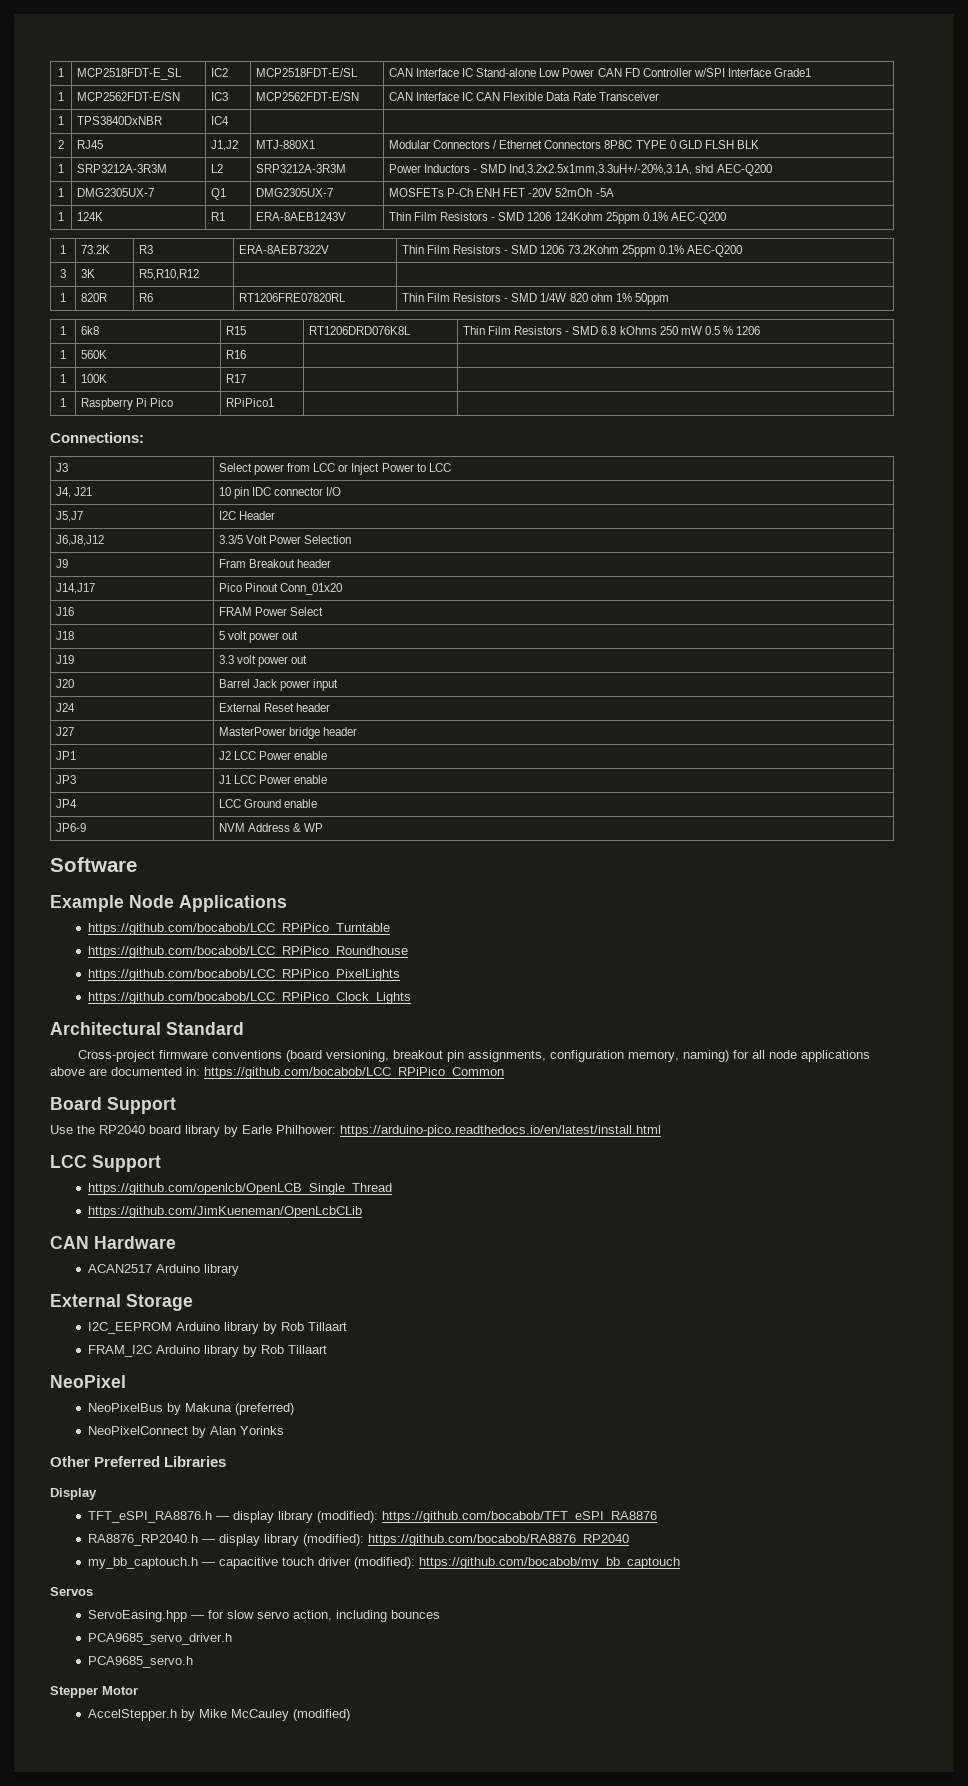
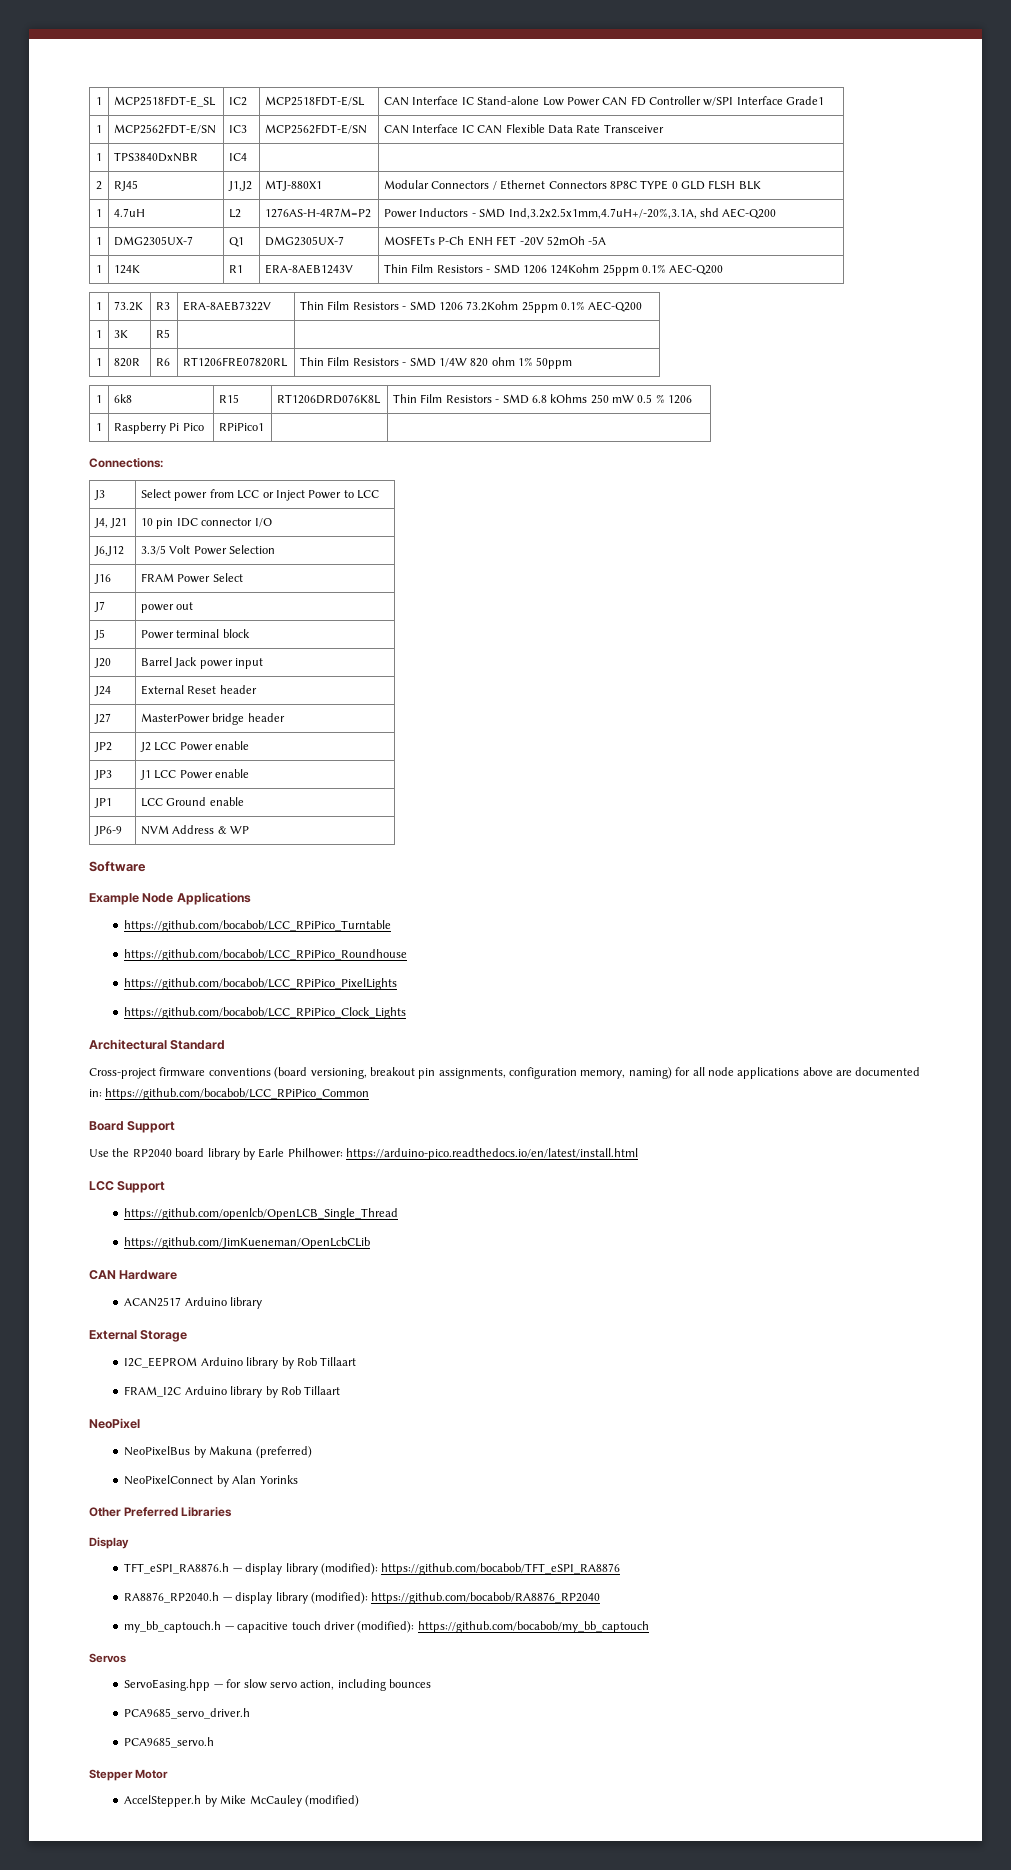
- 1 | SRP3212A-3R3M | L2 | SRP3212A-3R3M | Power Inductors - SMD Ind,3.2x2.5x1mm,3.3uH+/-20%,3.1A, shd AEC-Q200
+ 1 | 4.7uH | L2 | 1276AS-H-4R7M=P2 | Power Inductors - SMD Ind,3.2x2.5x1mm,4.7uH+/-20%,3.1A, shd AEC-Q200
- 3 | 3K | R5,R10,R12 | |
+ 1 | 3K | R5 | |
- 1 | 560K | R16 | |
- 1 | 100K | R17 | |
- J5,J7 | I2C Header
- J6,J8,J12 | 3.3/5 Volt Power Selection
+ J6,J12 | 3.3/5 Volt Power Selection
- J9 | Fram Breakout header
- J14,J17 | Pico Pinout Conn_01x20
- J18 | 5 volt power out
- J19 | 3.3 volt power out
+ J7 | power out
+ J5 | Power terminal block
- JP1 | J2 LCC Power enable
+ JP2 | J2 LCC Power enable
- JP4 | LCC Ground enable
+ JP1 | LCC Ground enable

